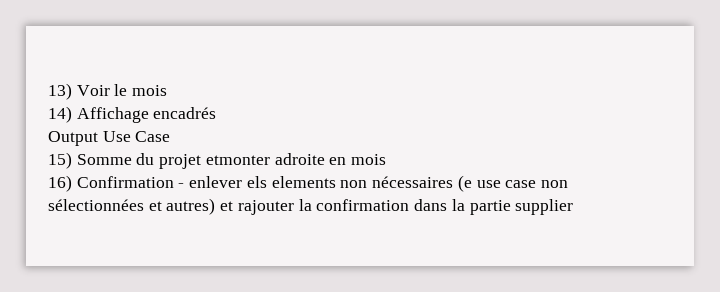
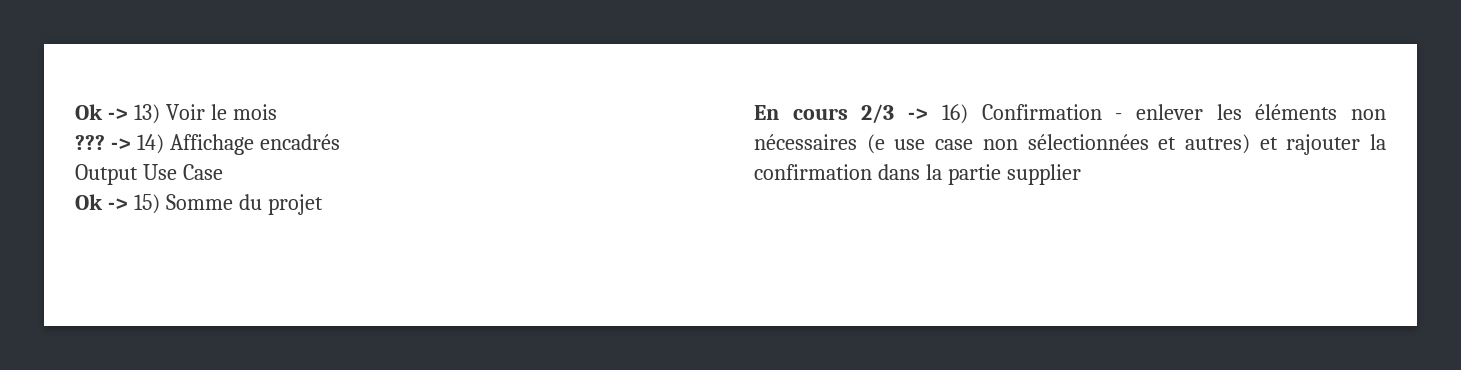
- 13) Voir le mois
+ Ok -> 13) Voir le mois
- 14) Affichage encadrés
+ ??? -> 14) Affichage encadrés
- 15) Somme du projet etmonter adroite en mois
- 16) Confirmation - enlever els elements non nécessaires (e use case non sélectionnées et autres) et rajouter la confirmation dans la partie supplier
+ Ok -> 15) Somme du projet
+ En cours 2/3 -> 16) Confirmation - enlever les éléments non nécessaires (e use case non sélectionnées et autres) et rajouter la confirmation dans la partie supplier

